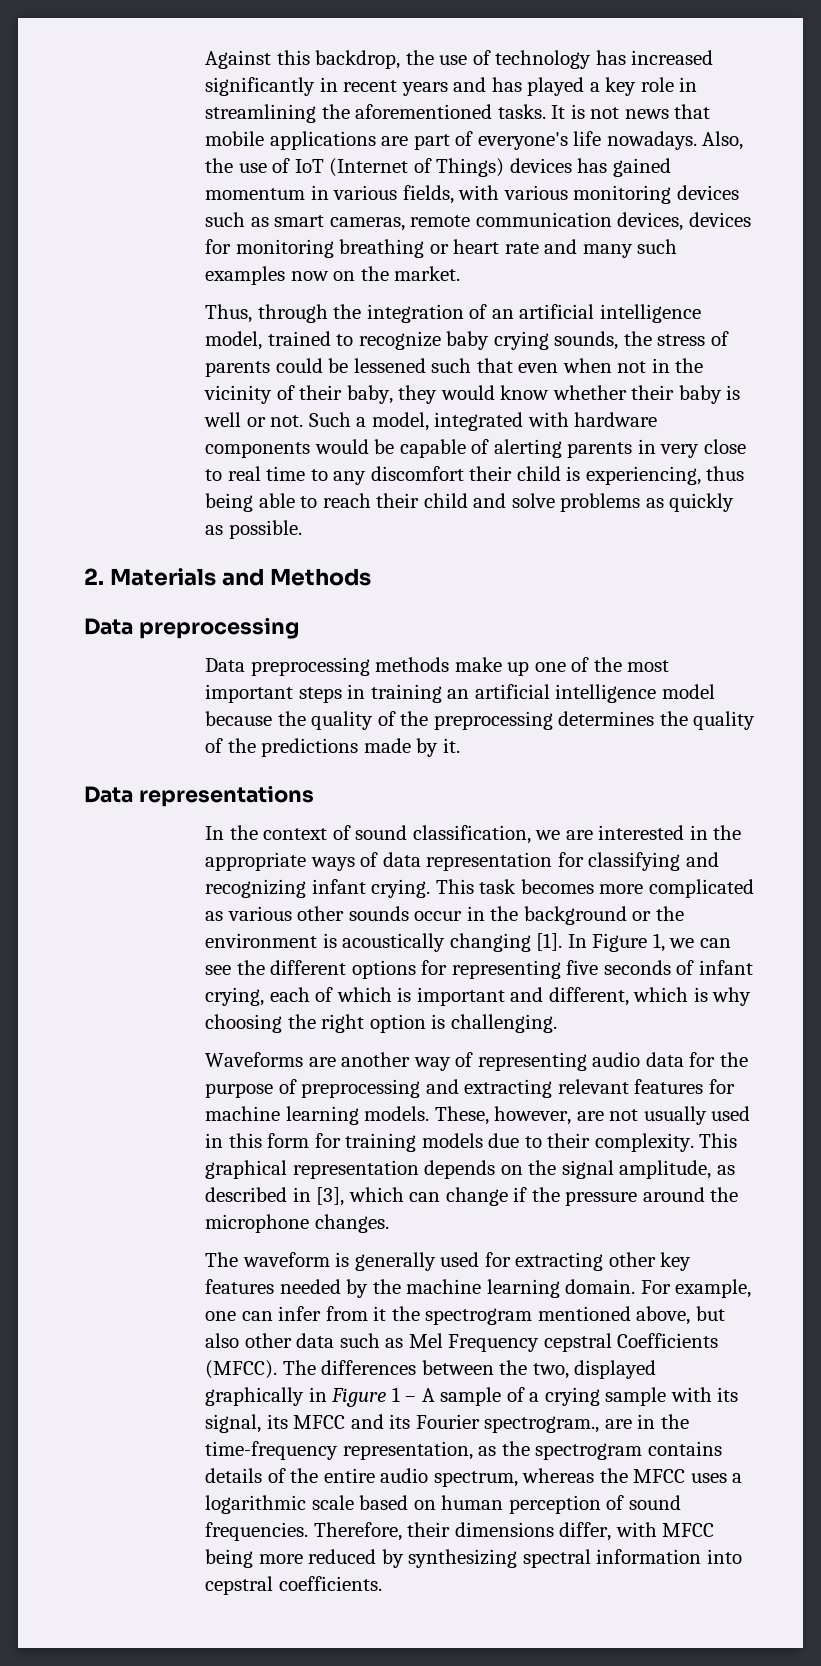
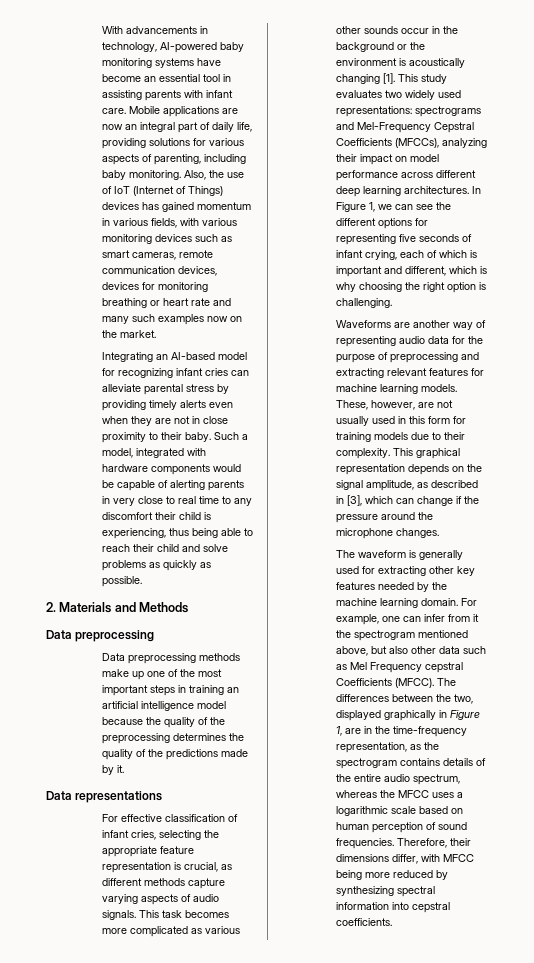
- Against this backdrop, the use of technology has increased significantly in recent years and has played a key role in streamlining the aforementioned tasks. It is not news that mobile applications are part of everyone's life nowadays.
+ With advancements in technology, AI-powered baby monitoring systems have become an essential tool in assisting parents with infant care. Mobile applications are now an integral part of daily life, providing solutions for various aspects of parenting, including baby monitoring.
- Thus, through the integration of an artificial intelligence model, trained to recognize baby crying sounds, the stress of parents could be lessened such that even when not in the vicinity of their baby, they would know whether their baby is well or not.
+ Integrating an AI-based model for recognizing infant cries can alleviate parental stress by providing timely alerts even when they are not in close proximity to their baby.
- In the context of sound classification, we are interested in the appropriate ways of data representation for classifying and recognizing infant crying.
+ For effective classification of infant cries, selecting the appropriate feature representation is crucial, as different methods capture varying aspects of audio signals.
+ This study evaluates two widely used representations: spectrograms and Mel-Frequency Cepstral Coefficients (MFCCs), analyzing their impact on model performance across different deep learning architectures.
- The differences between the two, displayed graphically in Figure 1 – A sample of a crying sample with its signal, its MFCC and its Fourier spectrogram., are in the time-frequency representation, as the spectrogram contains details of the entire audio spectrum, whereas the MFCC uses a logarithmic scale based on human perception of sound frequencies.
+ The differences between the two, displayed graphically in Figure 1, are in the time-frequency representation, as the spectrogram contains details of the entire audio spectrum, whereas the MFCC uses a logarithmic scale based on human perception of sound frequencies.

